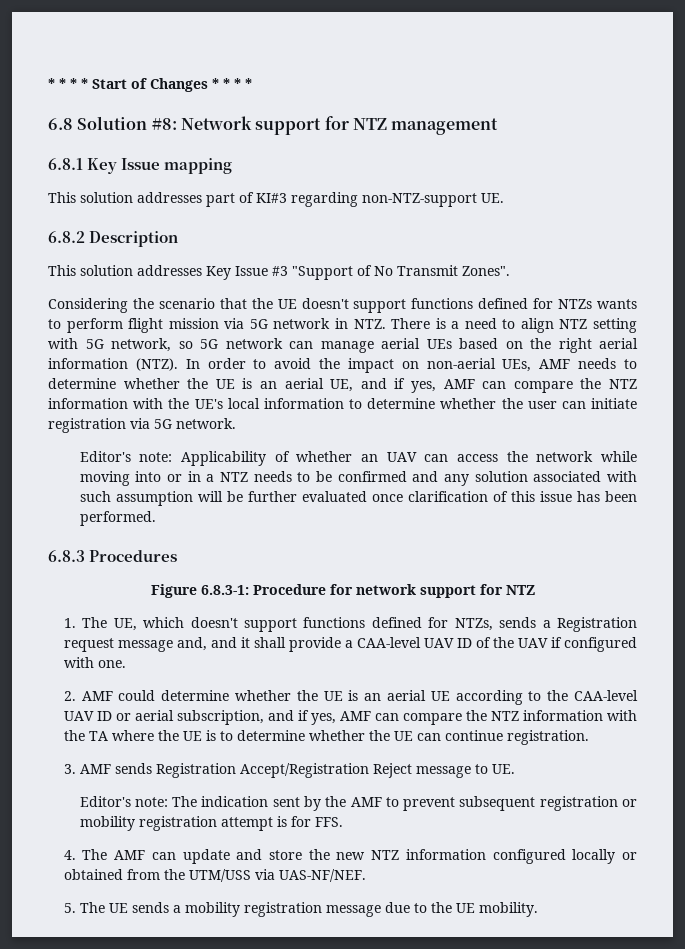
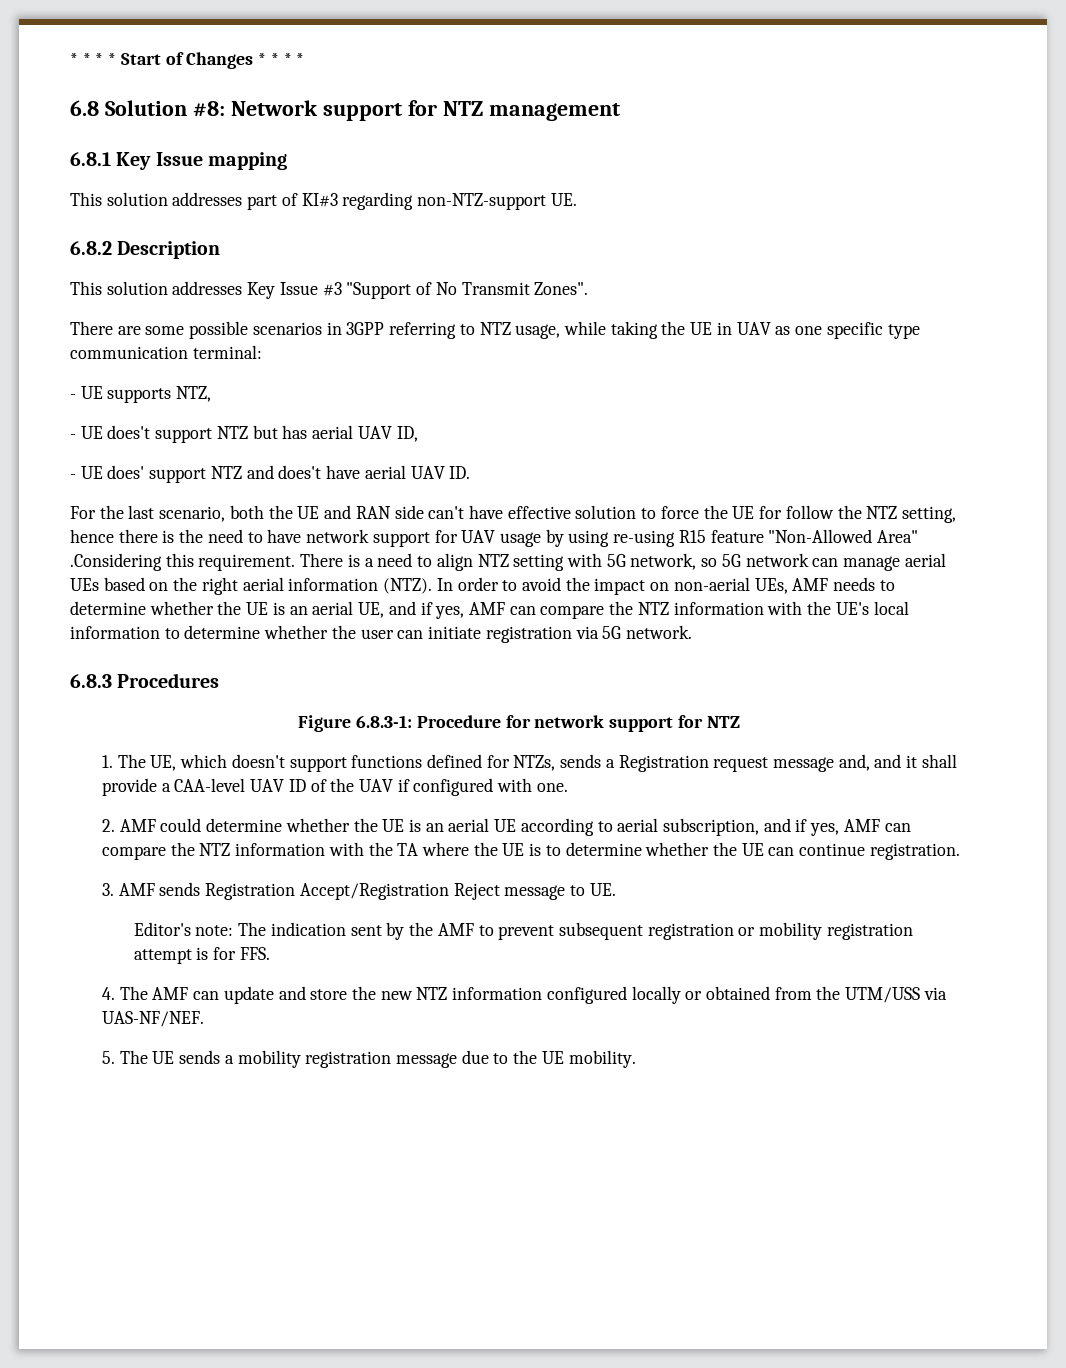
- Considering the scenario that the UE doesn't support functions defined for NTZs wants to perform flight mission via 5G network in NTZ. There is a need to align NTZ setting with 5G network, so 5G network can manage aerial UEs based on the right aerial information (NTZ).
+ There are some possible scenarios in 3GPP referring to NTZ usage, while taking the UE in UAV as one specific type communication terminal:
+ - UE supports NTZ,
+ - UE does't support NTZ but has aerial UAV ID,
+ - UE does' support NTZ and does't have aerial UAV ID.
+ For the last scenario, both the UE and RAN side can't have effective solution to force the UE for follow the NTZ setting, hence there is the need to have network support for UAV usage by using re-using R15 feature "Non-Allowed Area" .Considering this requirement. There is a need to align NTZ setting with 5G network, so 5G network can manage aerial UEs based on the right aerial information (NTZ).
- Editor's note: Applicability of whether an UAV can access the network while moving into or in a NTZ needs to be confirmed and any solution associated with such assumption will be further evaluated once clarification of this issue has been performed.
- 2. AMF could determine whether the UE is an aerial UE according to the CAA-level UAV ID or aerial subscription, and if yes, AMF can compare the NTZ information with the TA where the UE is to determine whether the UE can continue registration.
+ 2. AMF could determine whether the UE is an aerial UE according to aerial subscription, and if yes, AMF can compare the NTZ information with the TA where the UE is to determine whether the UE can continue registration.

